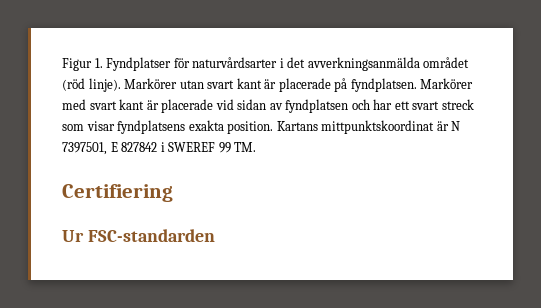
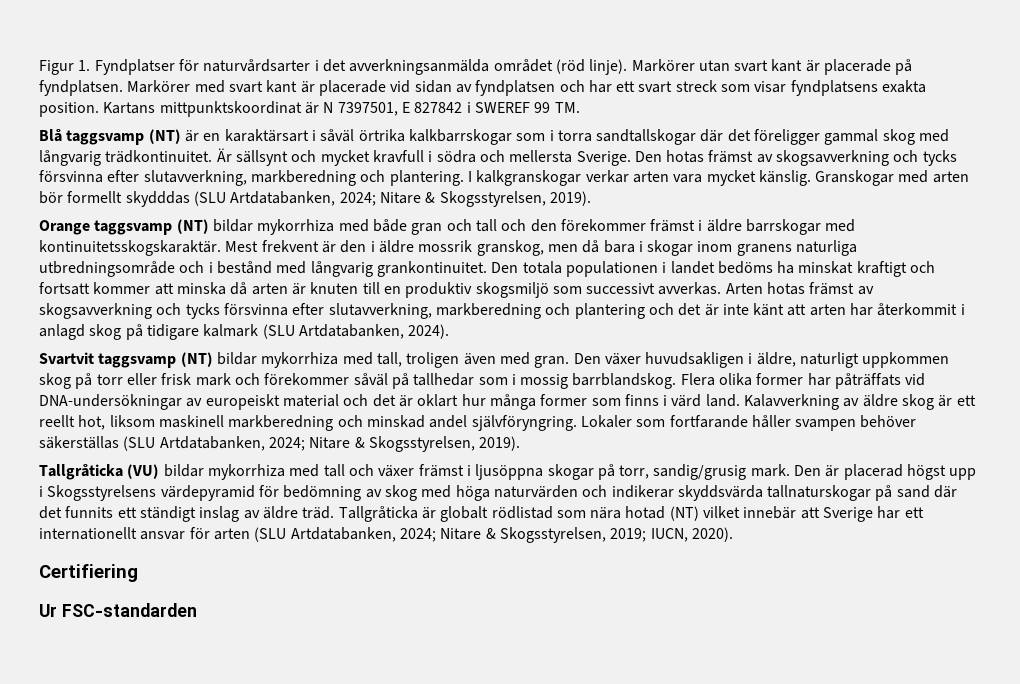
+ Blå taggsvamp (NT) är en karaktärsart i såväl örtrika kalkbarrskogar som i torra sandtallskogar där det föreligger gammal skog med långvarig trädkontinuitet. Är sällsynt och mycket kravfull i södra och mellersta Sverige. Den hotas främst av skogsavverkning och tycks försvinna efter slutavverkning, markberedning och plantering. I kalkgranskogar verkar arten vara mycket känslig. Granskogar med arten bör formellt skydddas (SLU Artdatabanken, 2024; Nitare & Skogsstyrelsen, 2019).
+ Orange taggsvamp (NT) bildar mykorrhiza med både gran och tall och den förekommer främst i äldre barrskogar med kontinuitetsskogskaraktär. Mest frekvent är den i äldre mossrik granskog, men då bara i skogar inom granens naturliga utbredningsområde och i bestånd med långvarig grankontinuitet. Den totala populationen i landet bedöms ha minskat kraftigt och fortsatt kommer att minska då arten är knuten till en produktiv skogsmiljö som successivt avverkas. Arten hotas främst av skogsavverkning och tycks försvinna efter slutavverkning, markberedning och plantering och det är inte känt att arten har återkommit i anlagd skog på tidigare kalmark (SLU Artdatabanken, 2024).
+ Svartvit taggsvamp (NT) bildar mykorrhiza med tall, troligen även med gran. Den växer huvudsakligen i äldre, naturligt uppkommen skog på torr eller frisk mark och förekommer såväl på tallhedar som i mossig barrblandskog. Flera olika former har påträffats vid DNA-undersökningar av europeiskt material och det är oklart hur många former som finns i värd land. Kalavverkning av äldre skog är ett reellt hot, liksom maskinell markberedning och minskad andel självföryngring. Lokaler som fortfarande håller svampen behöver säkerställas (SLU Artdatabanken, 2024; Nitare & Skogsstyrelsen, 2019).
+ Tallgråticka (VU) bildar mykorrhiza med tall och växer främst i ljusöppna skogar på torr, sandig/grusig mark. Den är placerad högst upp i Skogsstyrelsens värdepyramid för bedömning av skog med höga naturvärden och indikerar skyddsvärda tallnaturskogar på sand där det funnits ett ständigt inslag av äldre träd. Tallgråticka är globalt rödlistad som nära hotad (NT) vilket innebär att Sverige har ett internationellt ansvar för arten (SLU Artdatabanken, 2024; Nitare & Skogsstyrelsen, 2019; IUCN, 2020).

